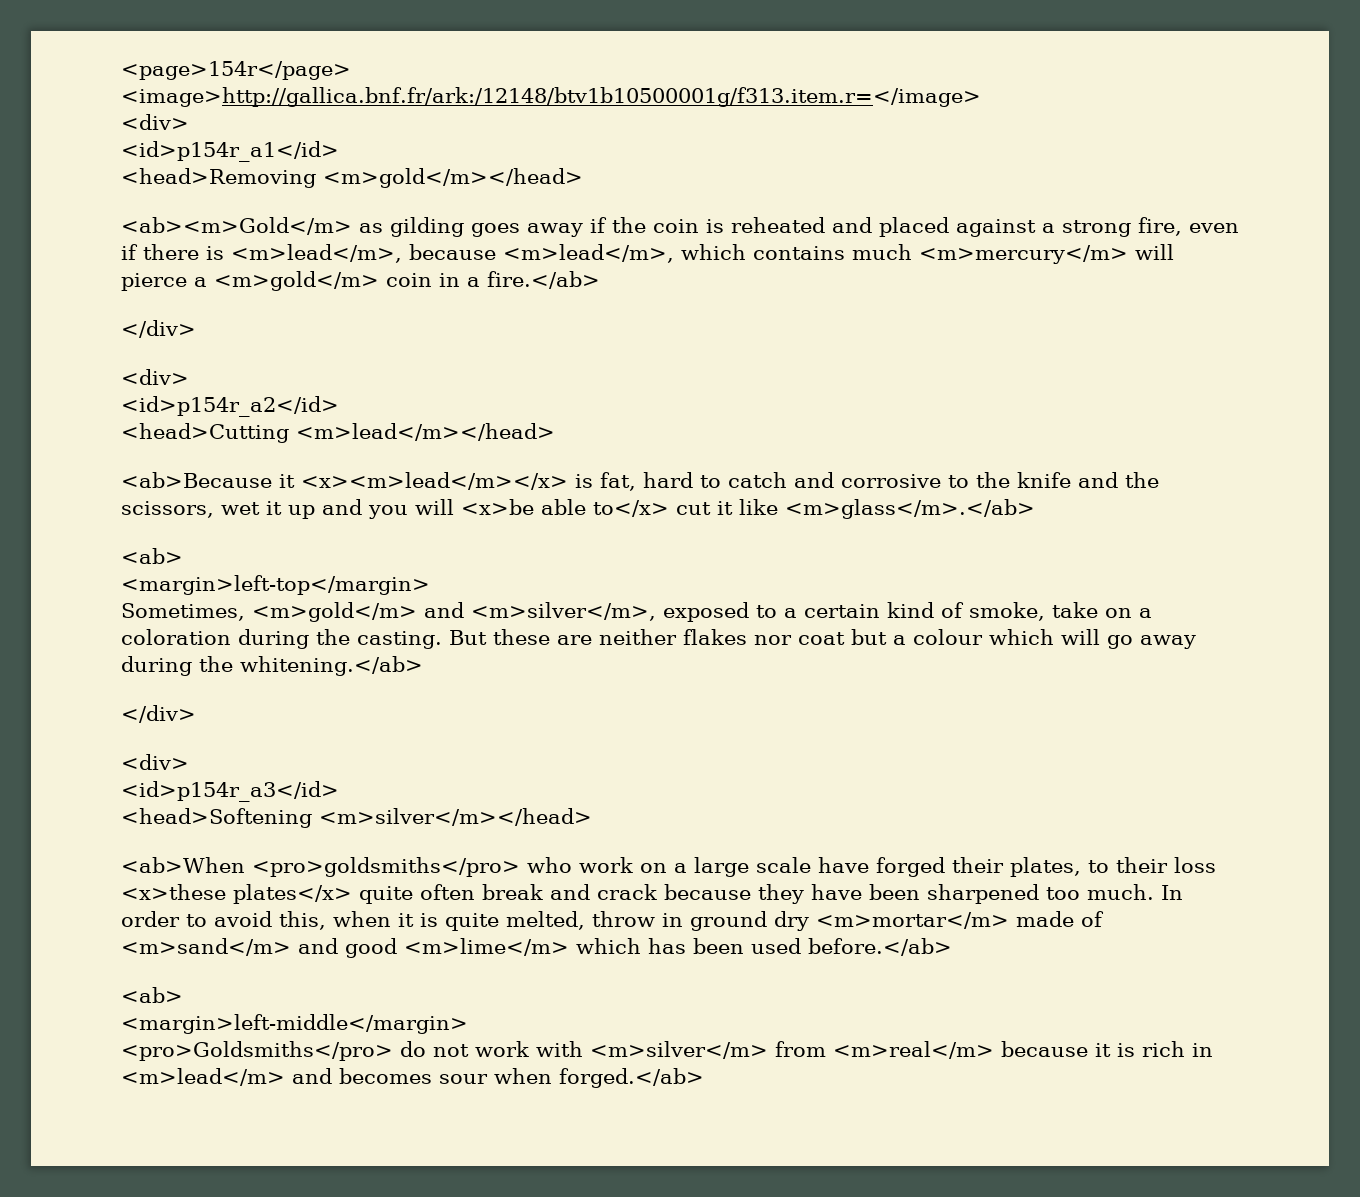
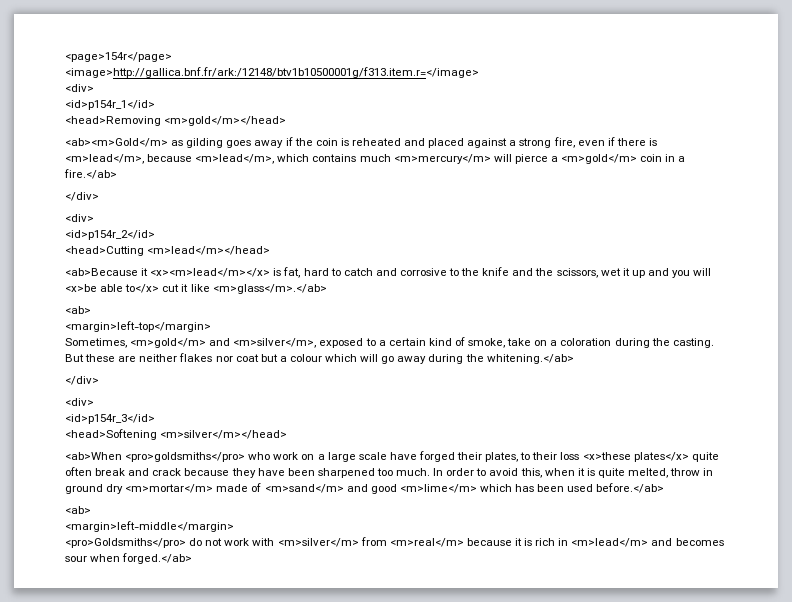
- <id>p154r_a1</id>
+ <id>p154r_1</id>
- <id>p154r_a2</id>
+ <id>p154r_2</id>
- <id>p154r_a3</id>
+ <id>p154r_3</id>

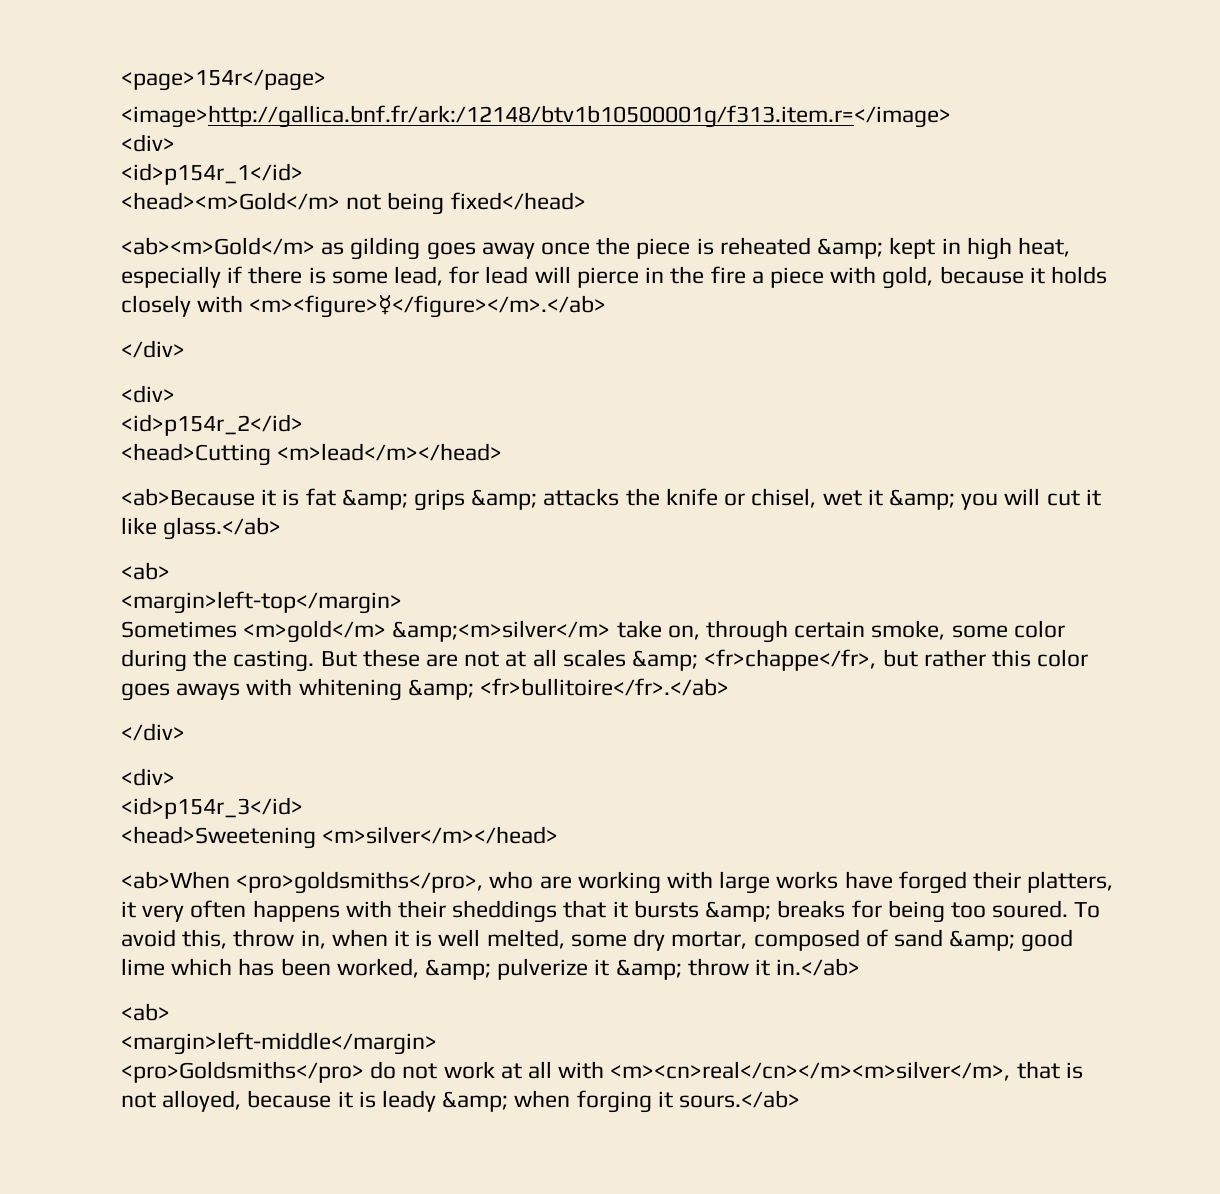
- <head>Removing <m>gold</m></head>
+ <head><m>Gold</m> not being fixed</head>
- <ab><m>Gold</m> as gilding goes away if the coin is reheated and placed against a strong fire, even if there is <m>lead</m>, because <m>lead</m>, which contains much <m>mercury</m> will pierce a <m>gold</m> coin in a fire.</ab>
+ <ab><m>Gold</m> as gilding goes away once the piece is reheated &amp; kept in high heat, especially if there is some lead, for lead will pierce in the fire a piece with gold, because it holds closely with <m><figure>☿</figure></m>.</ab>
- <ab>Because it <x><m>lead</m></x> is fat, hard to catch and corrosive to the knife and the scissors, wet it up and you will <x>be able to</x> cut it like <m>glass</m>.</ab>
+ <ab>Because it is fat &amp; grips &amp; attacks the knife or chisel, wet it &amp; you will cut it like glass.</ab>
- Sometimes, <m>gold</m> and <m>silver</m>, exposed to a certain kind of smoke, take on a coloration during the casting.
+ Sometimes <m>gold</m> &amp;<m>silver</m> take on, through certain smoke, some color during the casting.
- But these are neither flakes nor coat but a colour which will go away during the whitening.</ab>
+ But these are not at all scales &amp; <fr>chappe</fr>, but rather this color goes aways with whitening &amp; <fr>bullitoire</fr>.</ab>
- <head>Softening <m>silver</m></head>
+ <head>Sweetening <m>silver</m></head>
- <ab>When <pro>goldsmiths</pro> who work on a large scale have forged their plates, to their loss <x>these plates</x> quite often break and crack because they have been sharpened too much. In order to avoid this, when it is quite melted, throw in ground dry <m>mortar</m> made of <m>sand</m> and good <m>lime</m> which has been used before.</ab>
+ <ab>When <pro>goldsmiths</pro>, who are working with large works have forged their platters, it very often happens with their sheddings that it bursts &amp; breaks for being too soured. To avoid this, throw in, when it is well melted, some dry mortar, composed of sand &amp; good lime which has been worked, &amp; pulverize it &amp; throw it in.</ab>
- <pro>Goldsmiths</pro> do not work with <m>silver</m> from <m>real</m> because it is rich in <m>lead</m> and becomes sour when forged.</ab>
+ <pro>Goldsmiths</pro> do not work at all with <m><cn>real</cn></m><m>silver</m>, that is not alloyed, because it is leady &amp; when forging it sours.</ab>

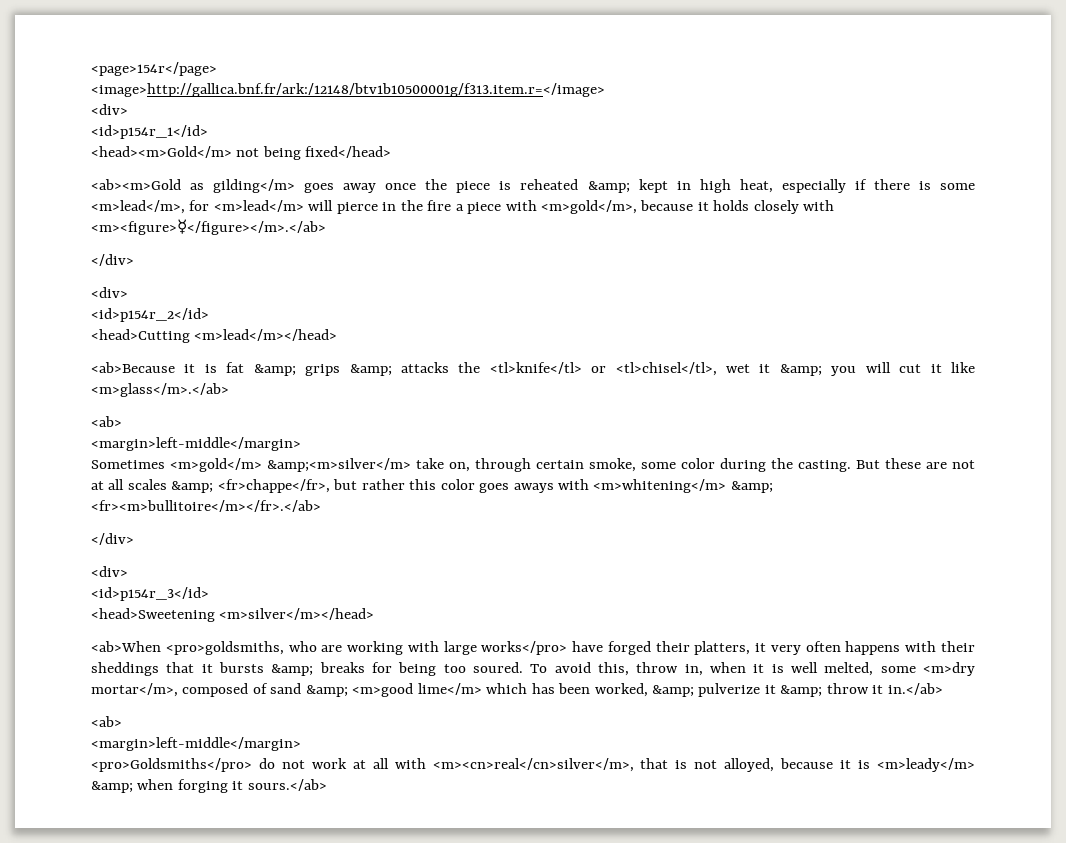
- <ab><m>Gold</m> as gilding goes away once the piece is reheated &amp; kept in high heat, especially if there is some lead, for lead will pierce in the fire a piece with gold, because it holds closely with <m><figure>☿</figure></m>.</ab>
+ <ab><m>Gold as gilding</m> goes away once the piece is reheated &amp; kept in high heat, especially if there is some <m>lead</m>, for <m>lead</m> will pierce in the fire a piece with <m>gold</m>, because it holds closely with <m><figure>☿</figure></m>.</ab>
- <ab>Because it is fat &amp; grips &amp; attacks the knife or chisel, wet it &amp; you will cut it like glass.</ab>
+ <ab>Because it is fat &amp; grips &amp; attacks the <tl>knife</tl> or <tl>chisel</tl>, wet it &amp; you will cut it like <m>glass</m>.</ab>
  <ab>
- <margin>left-top</margin>
+ <margin>left-middle</margin>
- But these are not at all scales &amp; <fr>chappe</fr>, but rather this color goes aways with whitening &amp; <fr>bullitoire</fr>.</ab>
+ But these are not at all scales &amp; <fr>chappe</fr>, but rather this color goes aways with <m>whitening</m> &amp; <fr><m>bullitoire</m></fr>.</ab>
- <ab>When <pro>goldsmiths</pro>, who are working with large works have forged their platters, it very often happens with their sheddings that it bursts &amp; breaks for being too soured.
+ <ab>When <pro>goldsmiths, who are working with large works</pro> have forged their platters, it very often happens with their sheddings that it bursts &amp; breaks for being too soured.
- To avoid this, throw in, when it is well melted, some dry mortar, composed of sand &amp; good lime which has been worked, &amp; pulverize it &amp; throw it in.</ab>
+ To avoid this, throw in, when it is well melted, some <m>dry mortar</m>, composed of sand &amp; <m>good lime</m> which has been worked, &amp; pulverize it &amp; throw it in.</ab>
- <pro>Goldsmiths</pro> do not work at all with <m><cn>real</cn></m><m>silver</m>, that is not alloyed, because it is leady &amp; when forging it sours.</ab>
+ <pro>Goldsmiths</pro> do not work at all with <m><cn>real</cn>silver</m>, that is not alloyed, because it is <m>leady</m> &amp; when forging it sours.</ab>

